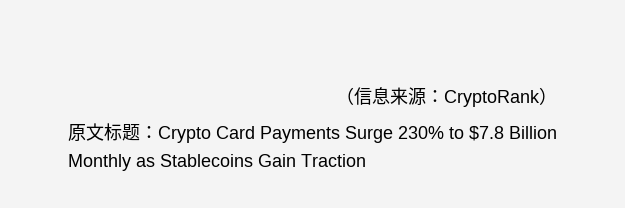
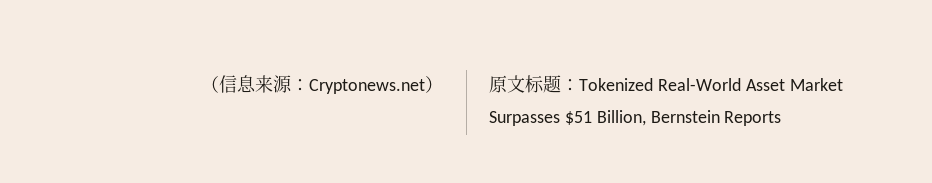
- （信息来源：CryptoRank）
+ （信息来源：Cryptonews.net）
- 原文标题：Crypto Card Payments Surge 230% to $7.8 Billion Monthly as Stablecoins Gain Traction
+ 原文标题：Tokenized Real-World Asset Market Surpasses $51 Billion, Bernstein Reports

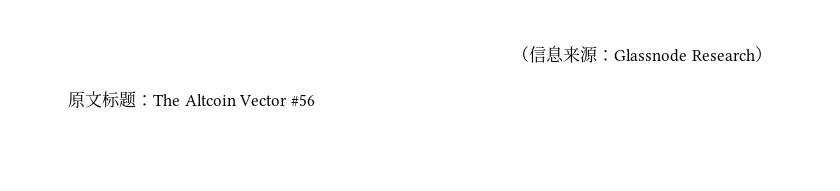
- （信息来源：Cryptonews.net）
+ （信息来源：Glassnode Research）
- 原文标题：Tokenized Real-World Asset Market Surpasses $51 Billion, Bernstein Reports
+ 原文标题：The Altcoin Vector #56

